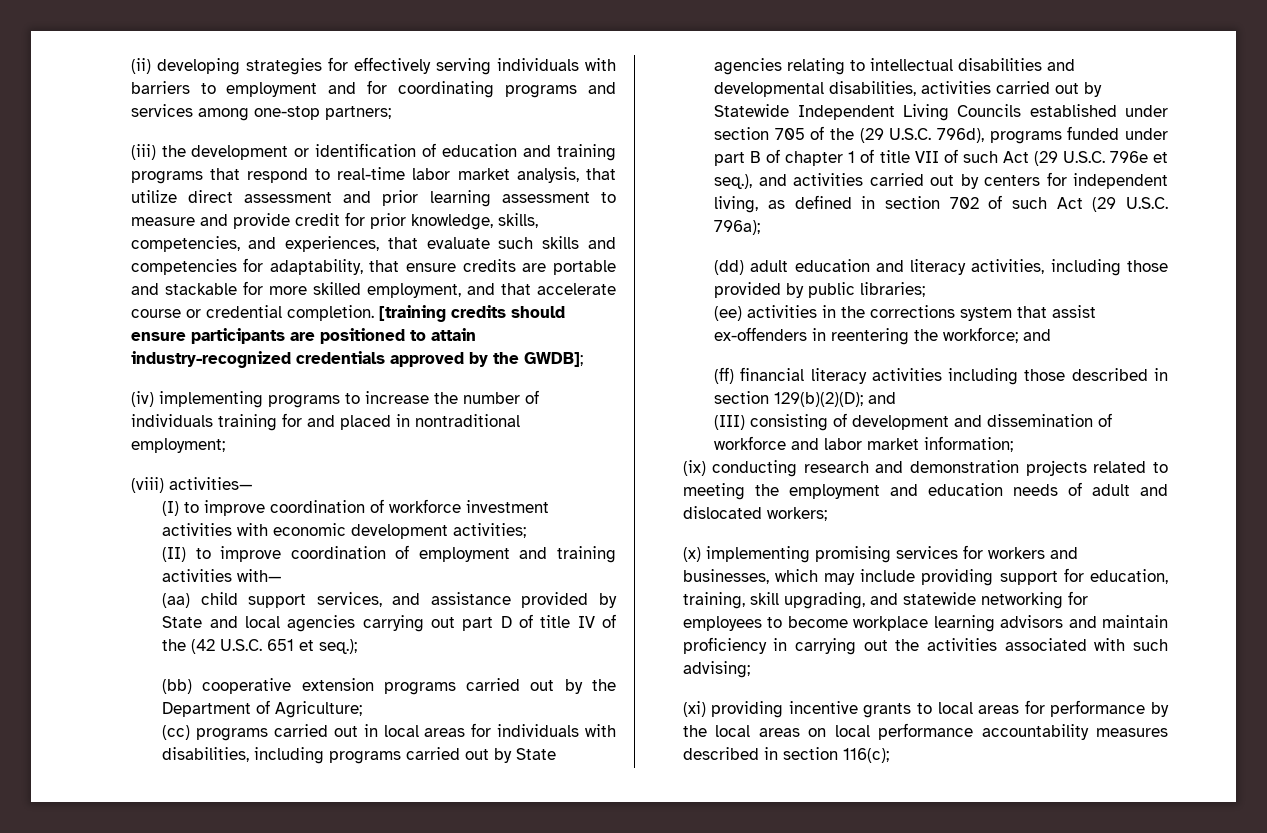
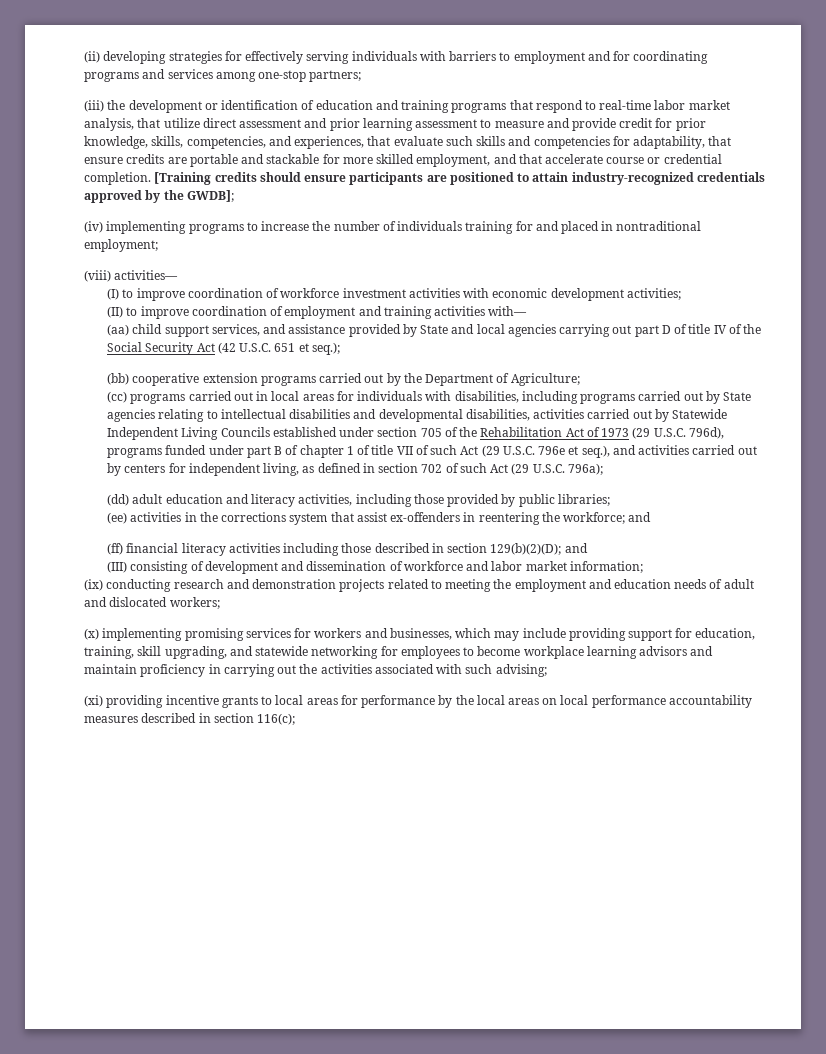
- [training credits should ensure participants are positioned to attain industry-recognized credentials approved by the GWDB];
+ [Training credits should ensure participants are positioned to attain industry-recognized credentials approved by the GWDB];
- (aa) child support services, and assistance provided by State and local agencies carrying out part D of title IV of the (42 U.S.C. 651 et seq.);
+ (aa) child support services, and assistance provided by State and local agencies carrying out part D of title IV of the Social Security Act (42 U.S.C. 651 et seq.);
- (cc) programs carried out in local areas for individuals with disabilities, including programs carried out by State agencies relating to intellectual disabilities and developmental disabilities, activities carried out by Statewide Independent Living Councils established under section 705 of the (29 U.S.C. 796d), programs funded under part B of chapter 1 of title VII of such Act (29 U.S.C. 796e et seq.), and activities carried out by centers for independent living, as defined in section 702 of such Act (29 U.S.C. 796a);
+ (cc) programs carried out in local areas for individuals with disabilities, including programs carried out by State agencies relating to intellectual disabilities and developmental disabilities, activities carried out by Statewide Independent Living Councils established under section 705 of the Rehabilitation Act of 1973 (29 U.S.C. 796d), programs funded under part B of chapter 1 of title VII of such Act (29 U.S.C. 796e et seq.), and activities carried out by centers for independent living, as defined in section 702 of such Act (29 U.S.C. 796a);

